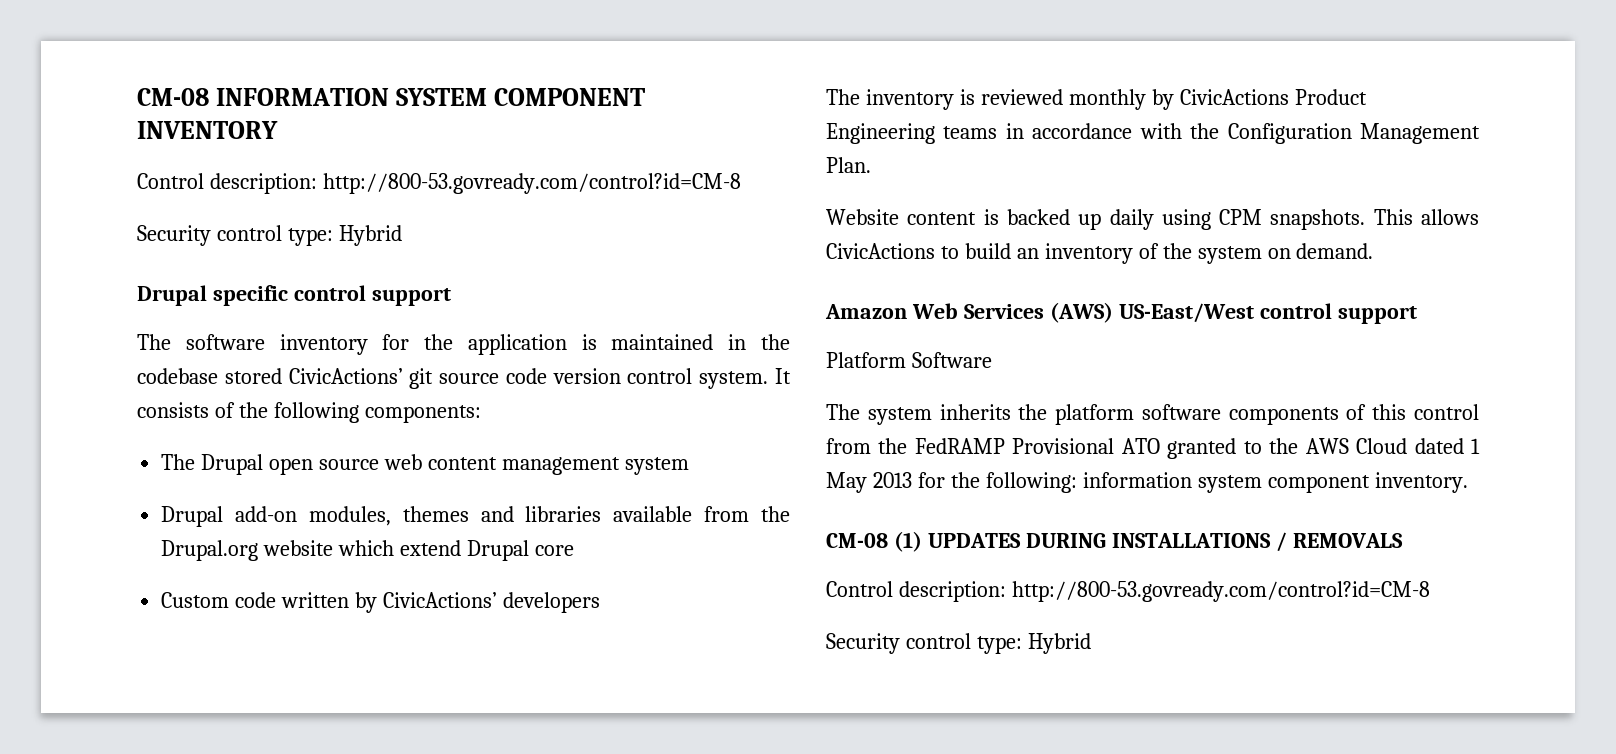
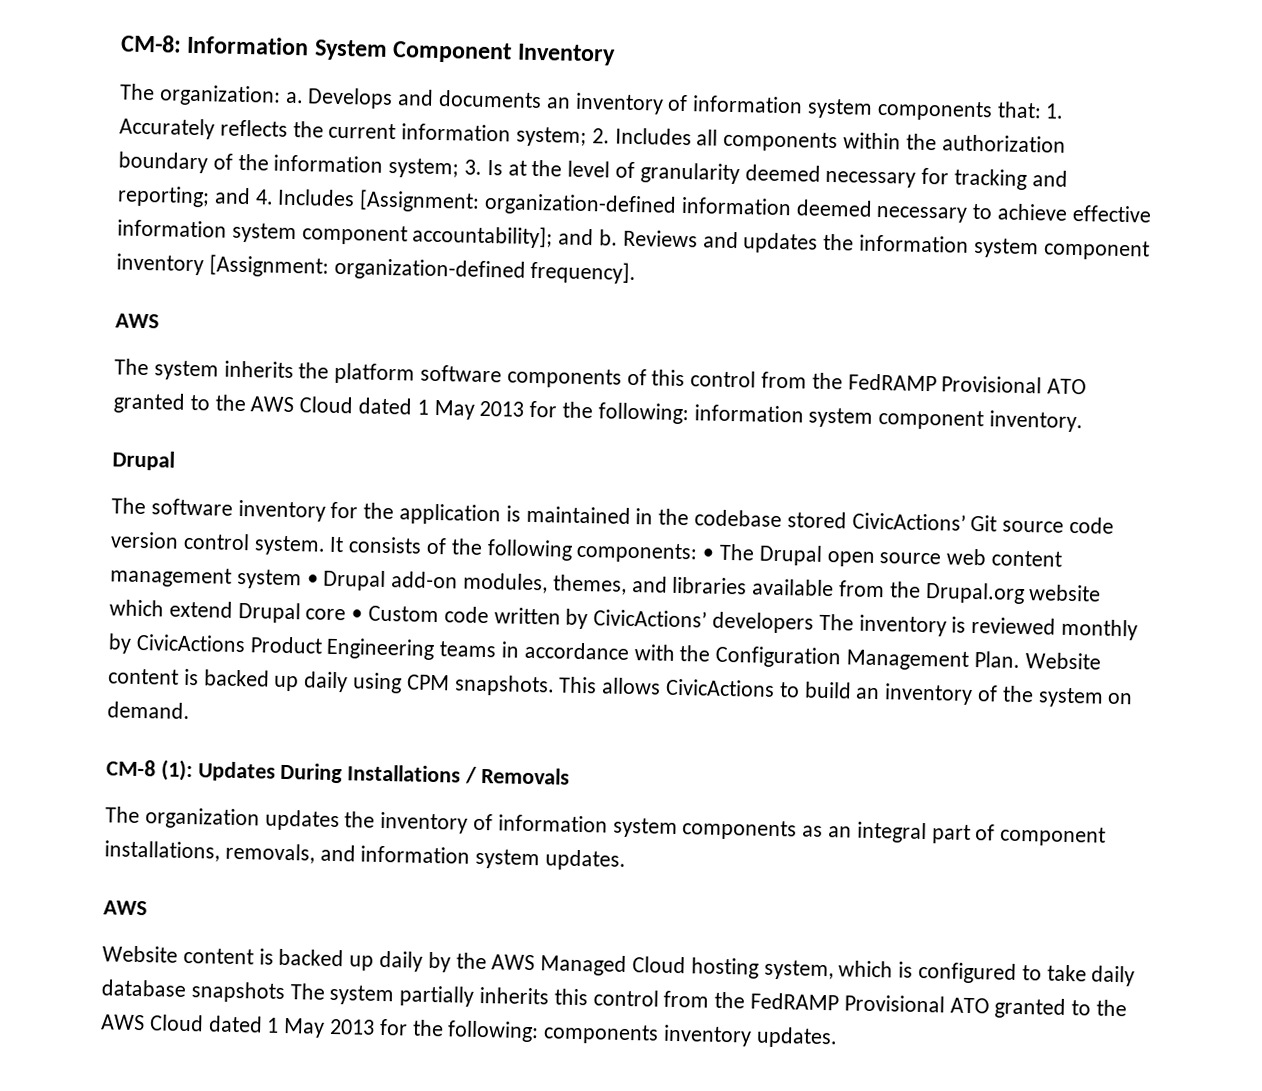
- CM-08 INFORMATION SYSTEM COMPONENT INVENTORY
- Control description: http://800-53.govready.com/control?id=CM-8
- Security control type: Hybrid
- Drupal specific control support
- The software inventory for the application is maintained in the codebase stored CivicActions’ git source code version control system. It consists of the following components:
- The Drupal open source web content management system
- Drupal add-on modules, themes and libraries available from the Drupal.org website which extend Drupal core
- Custom code written by CivicActions’ developers
- The inventory is reviewed monthly by CivicActions Product Engineering teams in accordance with the Configuration Management Plan.
- Website content is backed up daily using CPM snapshots. This allows CivicActions to build an inventory of the system on demand.
- Amazon Web Services (AWS) US-East/West control support
- Platform Software
+ CM-8: Information System Component Inventory
+ The organization: a. Develops and documents an inventory of information system components that: 1. Accurately reflects the current information system; 2. Includes all components within the authorization boundary of the information system; 3. Is at the level of granularity deemed necessary for tracking and reporting; and 4. Includes [Assignment: organization-defined information deemed necessary to achieve effective information system component accountability]; and b. Reviews and updates the information system component inventory [Assignment: organization-defined frequency].
+ AWS
  The system inherits the platform software components of this control from the FedRAMP Provisional ATO granted to the AWS Cloud dated 1 May 2013 for the following: information system component inventory.
- CM-08 (1) UPDATES DURING INSTALLATIONS / REMOVALS
- Control description: http://800-53.govready.com/control?id=CM-8
- Security control type: Hybrid
+ Drupal
+ The software inventory for the application is maintained in the codebase stored CivicActions’ Git source code version control system. It consists of the following components: • The Drupal open source web content management system • Drupal add-on modules, themes, and libraries available from the Drupal.org website which extend Drupal core • Custom code written by CivicActions’ developers The inventory is reviewed monthly by CivicActions Product Engineering teams in accordance with the Configuration Management Plan. Website content is backed up daily using CPM snapshots. This allows CivicActions to build an inventory of the system on demand.
+ CM-8 (1): Updates During Installations / Removals
+ The organization updates the inventory of information system components as an integral part of component installations, removals, and information system updates.
+ AWS
+ Website content is backed up daily by the AWS Managed Cloud hosting system, which is configured to take daily database snapshots The system partially inherits this control from the FedRAMP Provisional ATO granted to the AWS Cloud dated 1 May 2013 for the following: components inventory updates.

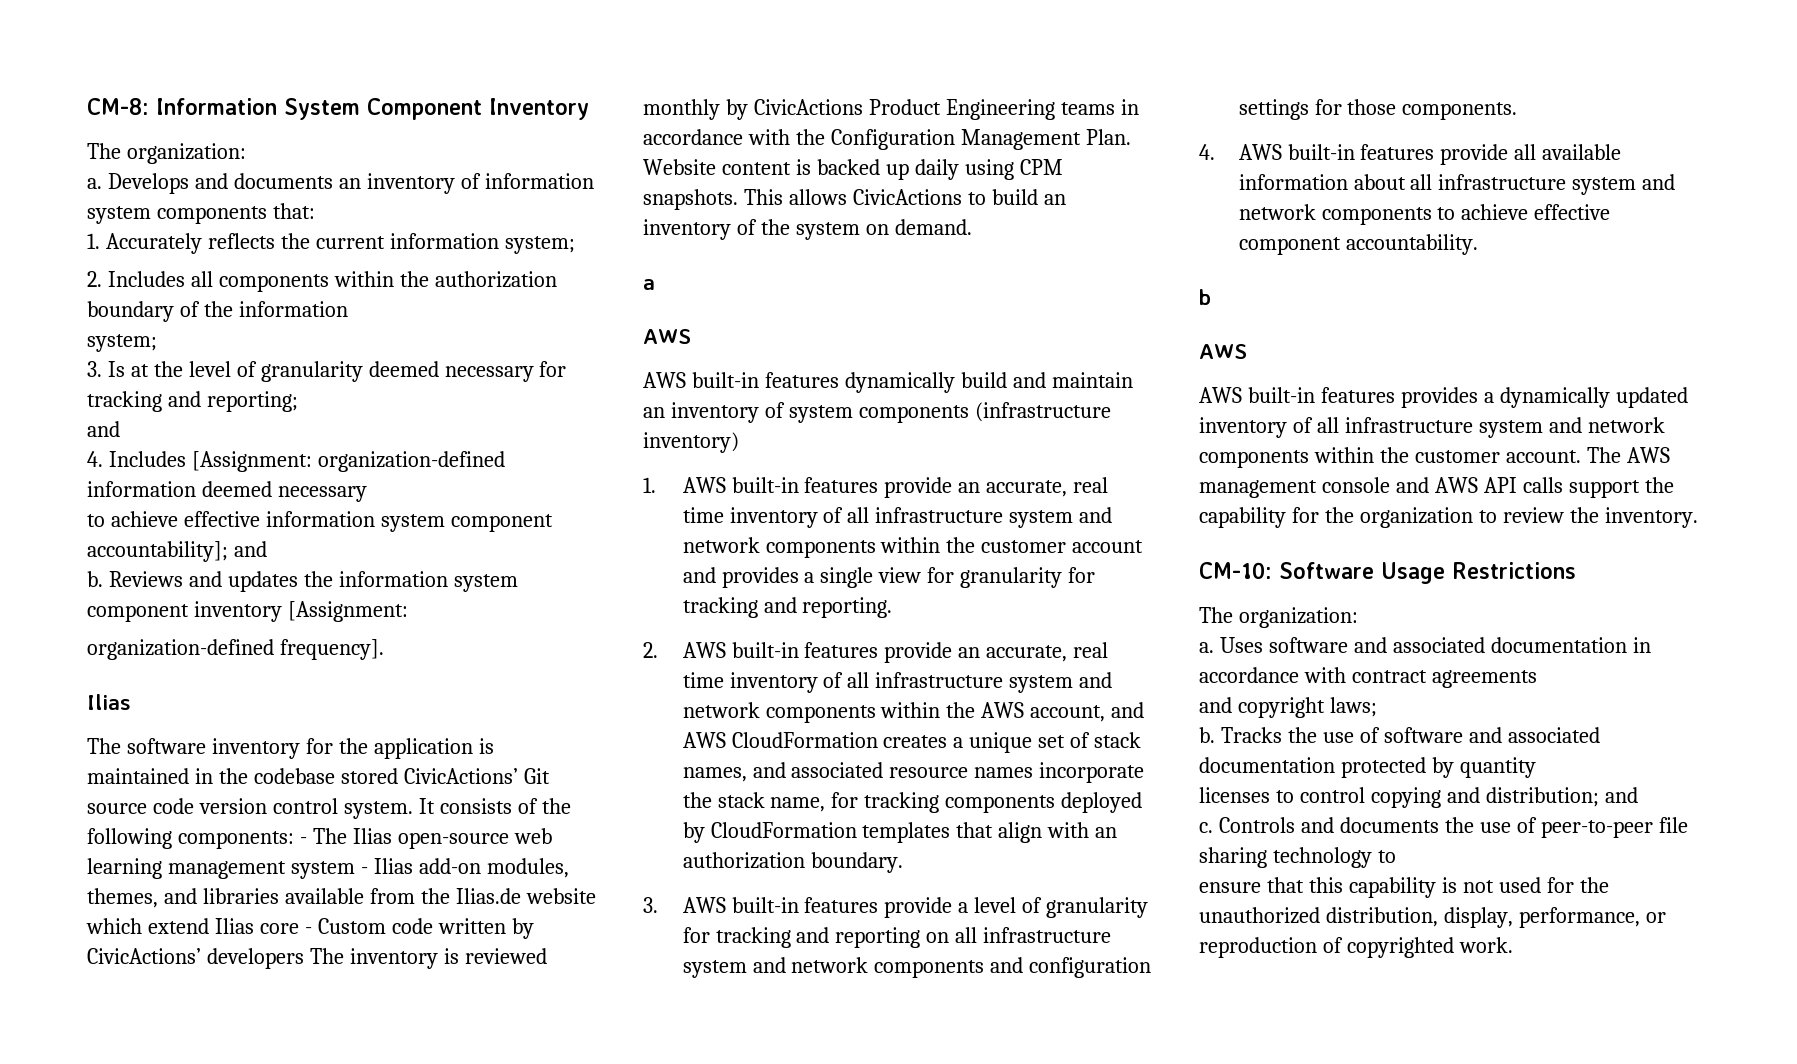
  CM-8: Information System Component Inventory
- The organization: a.
+ The organization:
+ a.
- Develops and documents an inventory of information system components that: 1. Accurately reflects the current information system; 2. Includes all components within the authorization boundary of the information system; 3. Is at the level of granularity deemed necessary for tracking and reporting; and 4. Includes [Assignment: organization-defined information deemed necessary to achieve effective information system component accountability]; and b.
+ Develops and documents an inventory of information system components that:
+ 1. Accurately reflects the current information system;
+ 2. Includes all components within the authorization boundary of the information
+ system;
+ 3. Is at the level of granularity deemed necessary for tracking and reporting;
+ and
+ 4. Includes [Assignment: organization-defined information deemed necessary
+ to achieve effective information system component accountability]; and
+ b.
- Reviews and updates the information system component inventory [Assignment: organization-defined frequency].
- AWS
- The system inherits the platform software components of this control from the FedRAMP Provisional ATO granted to the AWS Cloud dated 1 May 2013 for the following: information system component inventory.
- Drupal
+ Reviews and updates the information system component inventory [Assignment:
+ organization-defined frequency].
+ Ilias
- It consists of the following components: • The Drupal open source web content management system • Drupal add-on modules, themes, and libraries available from the Drupal.org website which extend Drupal core • Custom code written by CivicActions’ developers The inventory is reviewed monthly by CivicActions Product Engineering teams in accordance with the Configuration Management Plan.
+ It consists of the following components: - The Ilias open-source web learning management system - Ilias add-on modules, themes, and libraries available from the Ilias.de website which extend Ilias core - Custom code written by CivicActions’ developers The inventory is reviewed monthly by CivicActions Product Engineering teams in accordance with the Configuration Management Plan.
  This allows CivicActions to build an inventory of the system on demand.
- CM-8 (1): Updates During Installations / Removals
- The organization updates the inventory of information system components as an integral part of component installations, removals, and information system updates.
+ a
  AWS
- Website content is backed up daily by the AWS Managed Cloud hosting system, which is configured to take daily database snapshots The system partially inherits this control from the FedRAMP Provisional ATO granted to the AWS Cloud dated 1 May 2013 for the following: components inventory updates.
+ AWS built-in features dynamically build and maintain an inventory of system components (infrastructure inventory)
+ 1. AWS built-in features provide an accurate, real time inventory of all infrastructure system and network components within the customer account and provides a single view for granularity for tracking and reporting.
+ 2. AWS built-in features provide an accurate, real time inventory of all infrastructure system and network components within the AWS account, and AWS CloudFormation creates a unique set of stack names, and associated resource names incorporate the stack name, for tracking components deployed by CloudFormation templates that align with an authorization boundary.
+ 3. AWS built-in features provide a level of granularity for tracking and reporting on all infrastructure system and network components and configuration settings for those components.
+ 4. AWS built-in features provide all available information about all infrastructure system and network components to achieve effective component accountability.
+ b
+ AWS
+ AWS built-in features provides a dynamically updated inventory of all infrastructure system and network components within the customer account. The AWS management console and AWS API calls support the capability for the organization to review the inventory.
+ CM-10: Software Usage Restrictions
+ The organization:
+ a. Uses software and associated documentation in accordance with contract agreements
+ and copyright laws;
+ b. Tracks the use of software and associated documentation protected by quantity
+ licenses to control copying and distribution; and
+ c. Controls and documents the use of peer-to-peer file sharing technology to
+ ensure that this capability is not used for the unauthorized distribution, display, performance, or reproduction of copyrighted work.

